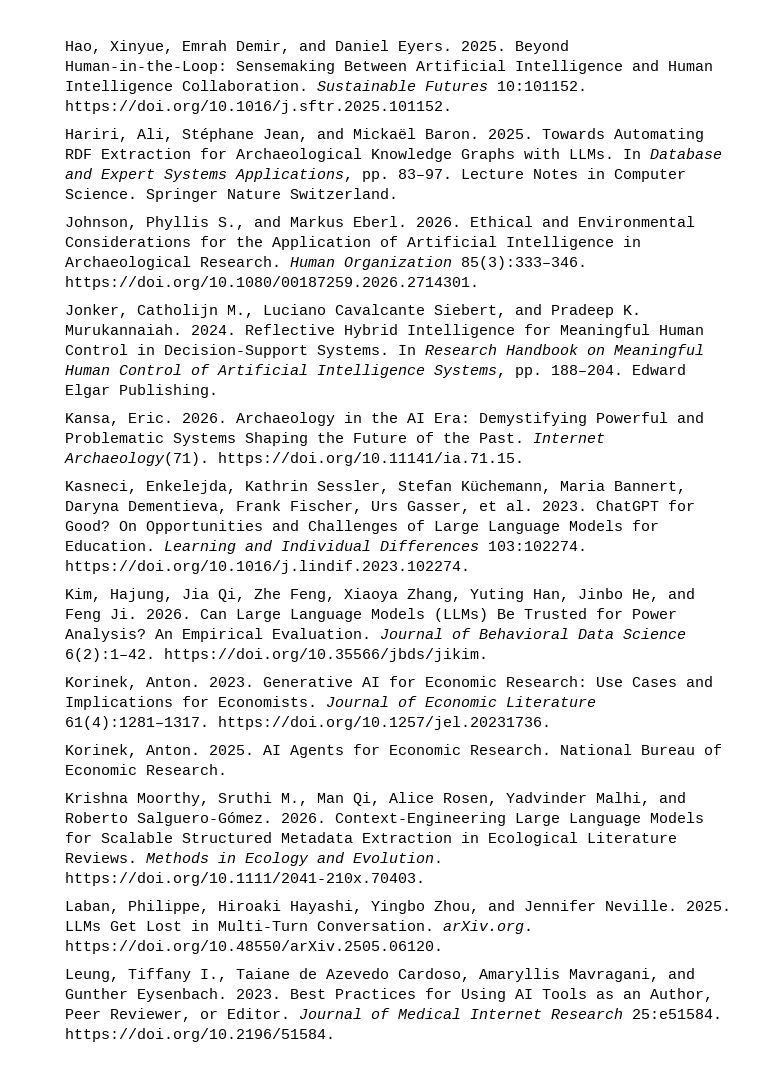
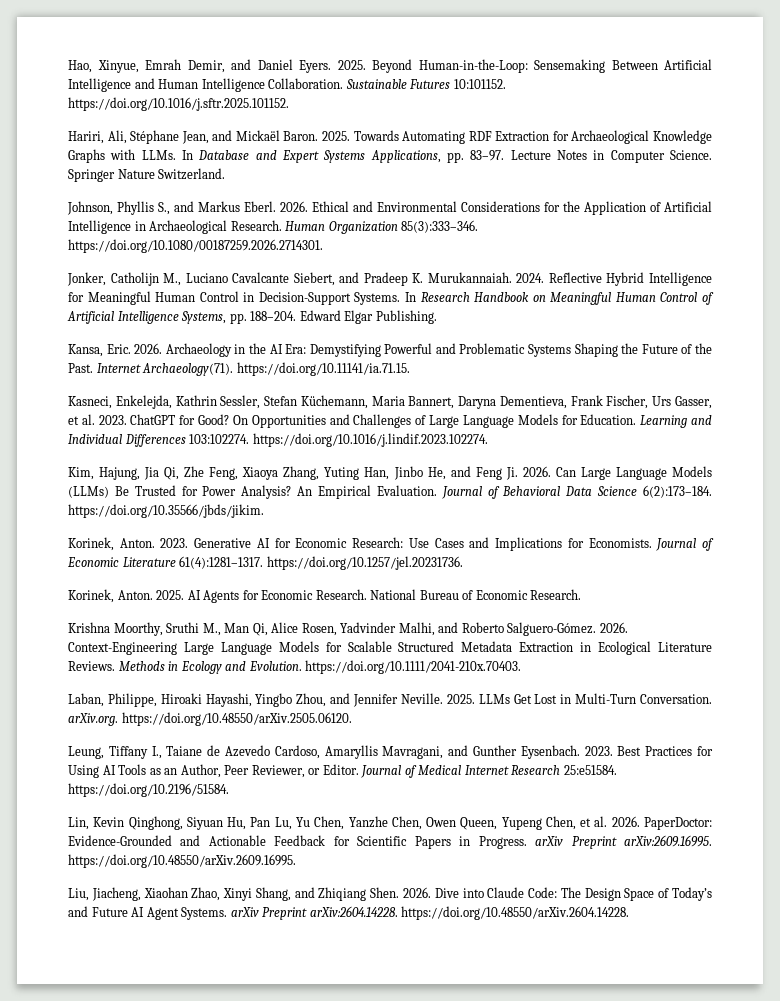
- Journal of Behavioral Data Science 6(2):1–42. https://doi.org/10.35566/jbds/jikim.
+ Journal of Behavioral Data Science 6(2):173–184. https://doi.org/10.35566/jbds/jikim.
+ Lin, Kevin Qinghong, Siyuan Hu, Pan Lu, Yu Chen, Yanzhe Chen, Owen Queen, Yupeng Chen, et al. 2026. PaperDoctor: Evidence-Grounded and Actionable Feedback for Scientific Papers in Progress. arXiv Preprint arXiv:2609.16995. https://doi.org/10.48550/arXiv.2609.16995.
+ Liu, Jiacheng, Xiaohan Zhao, Xinyi Shang, and Zhiqiang Shen. 2026. Dive into Claude Code: The Design Space of Today’s and Future AI Agent Systems. arXiv Preprint arXiv:2604.14228. https://doi.org/10.48550/arXiv.2604.14228.

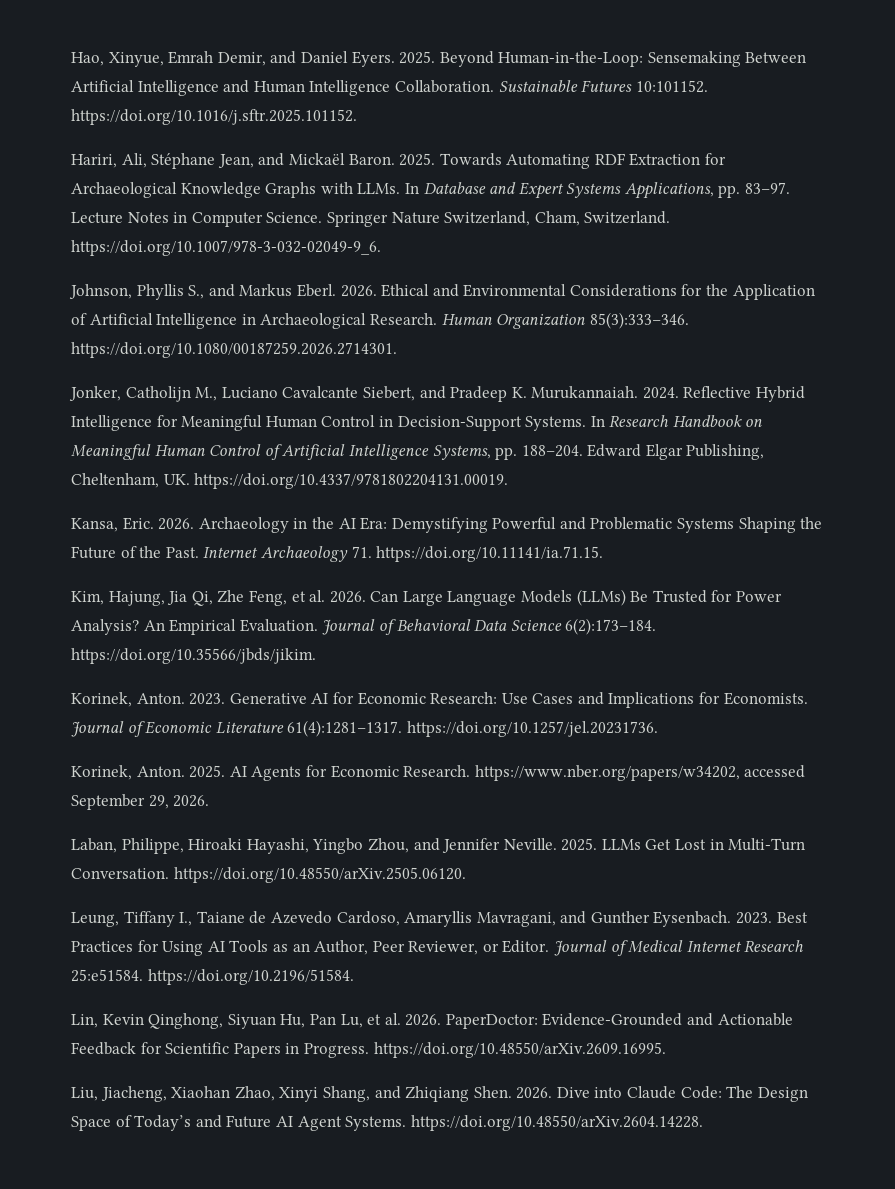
- Springer Nature Switzerland.
+ Springer Nature Switzerland, Cham, Switzerland. https://doi.org/10.1007/978-3-032-02049-9_6.
- Edward Elgar Publishing.
+ Edward Elgar Publishing, Cheltenham, UK. https://doi.org/10.4337/9781802204131.00019.
- Internet Archaeology(71). https://doi.org/10.11141/ia.71.15.
+ Internet Archaeology 71. https://doi.org/10.11141/ia.71.15.
- Kasneci, Enkelejda, Kathrin Sessler, Stefan Küchemann, Maria Bannert, Daryna Dementieva, Frank Fischer, Urs Gasser, et al. 2023. ChatGPT for Good? On Opportunities and Challenges of Large Language Models for Education. Learning and Individual Differences 103:102274. https://doi.org/10.1016/j.lindif.2023.102274.
- Kim, Hajung, Jia Qi, Zhe Feng, Xiaoya Zhang, Yuting Han, Jinbo He, and Feng Ji. 2026.
+ Kim, Hajung, Jia Qi, Zhe Feng, et al. 2026.
- AI Agents for Economic Research. National Bureau of Economic Research.
- Krishna Moorthy, Sruthi M., Man Qi, Alice Rosen, Yadvinder Malhi, and Roberto Salguero-Gómez. 2026. Context-Engineering Large Language Models for Scalable Structured Metadata Extraction in Ecological Literature Reviews. Methods in Ecology and Evolution. https://doi.org/10.1111/2041-210x.70403.
+ AI Agents for Economic Research. https://www.nber.org/papers/w34202, accessed September 29, 2026.
- LLMs Get Lost in Multi-Turn Conversation. arXiv.org. https://doi.org/10.48550/arXiv.2505.06120.
+ LLMs Get Lost in Multi-Turn Conversation. https://doi.org/10.48550/arXiv.2505.06120.
- Lin, Kevin Qinghong, Siyuan Hu, Pan Lu, Yu Chen, Yanzhe Chen, Owen Queen, Yupeng Chen, et al. 2026.
+ Lin, Kevin Qinghong, Siyuan Hu, Pan Lu, et al. 2026.
- PaperDoctor: Evidence-Grounded and Actionable Feedback for Scientific Papers in Progress. arXiv Preprint arXiv:2609.16995. https://doi.org/10.48550/arXiv.2609.16995.
+ PaperDoctor: Evidence-Grounded and Actionable Feedback for Scientific Papers in Progress. https://doi.org/10.48550/arXiv.2609.16995.
- Dive into Claude Code: The Design Space of Today’s and Future AI Agent Systems. arXiv Preprint arXiv:2604.14228. https://doi.org/10.48550/arXiv.2604.14228.
+ Dive into Claude Code: The Design Space of Today’s and Future AI Agent Systems. https://doi.org/10.48550/arXiv.2604.14228.

